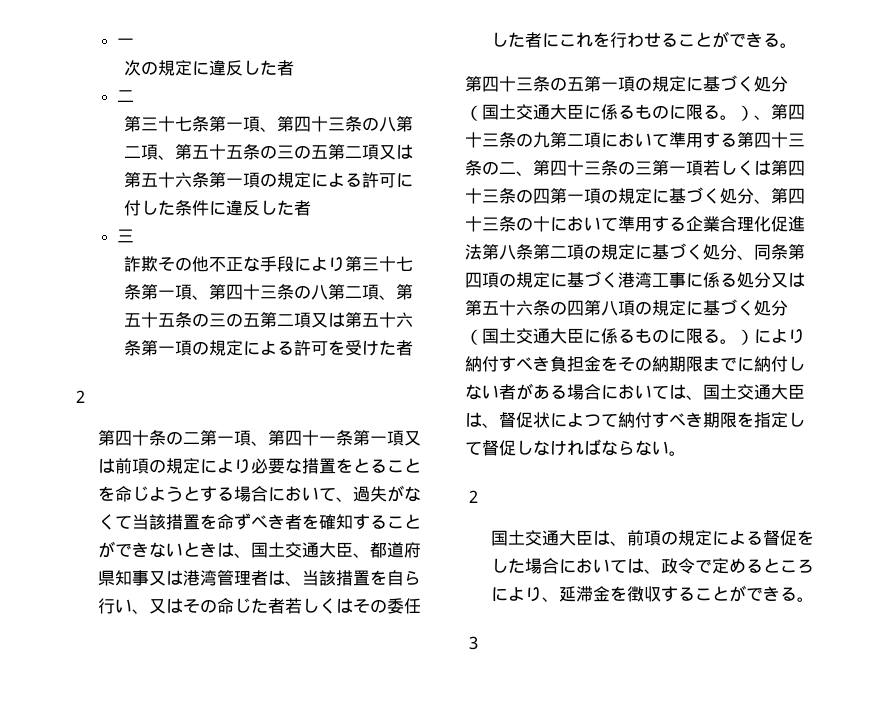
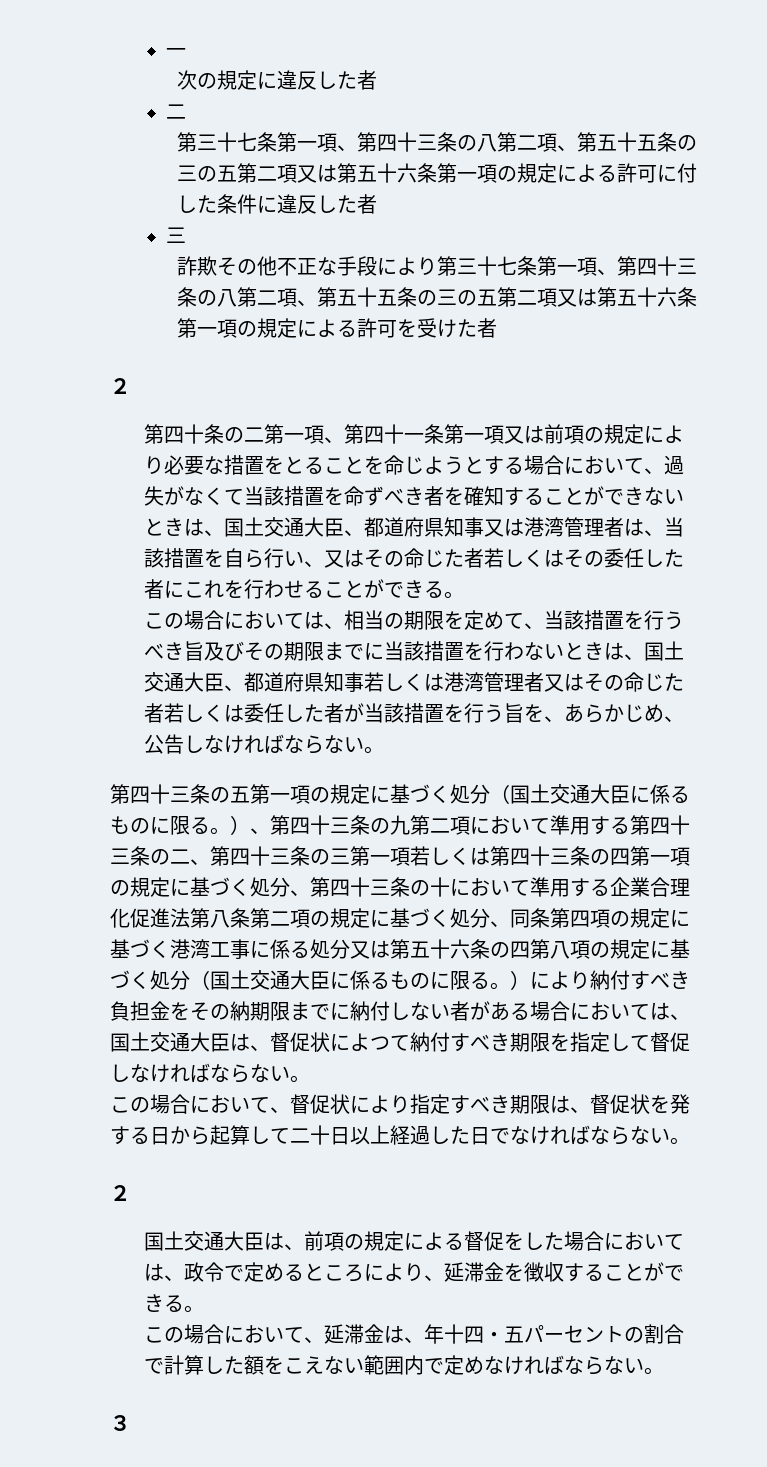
+ この場合においては、相当の期限を定めて、当該措置を行うべき旨及びその期限までに当該措置を行わないときは、国土交通大臣、都道府県知事若しくは港湾管理者又はその命じた者若しくは委任した者が当該措置を行う旨を、あらかじめ、公告しなければならない。
+ この場合において、督促状により指定すべき期限は、督促状を発する日から起算して二十日以上経過した日でなければならない。
+ この場合において、延滞金は、年十四・五パーセントの割合で計算した額をこえない範囲内で定めなければならない。

